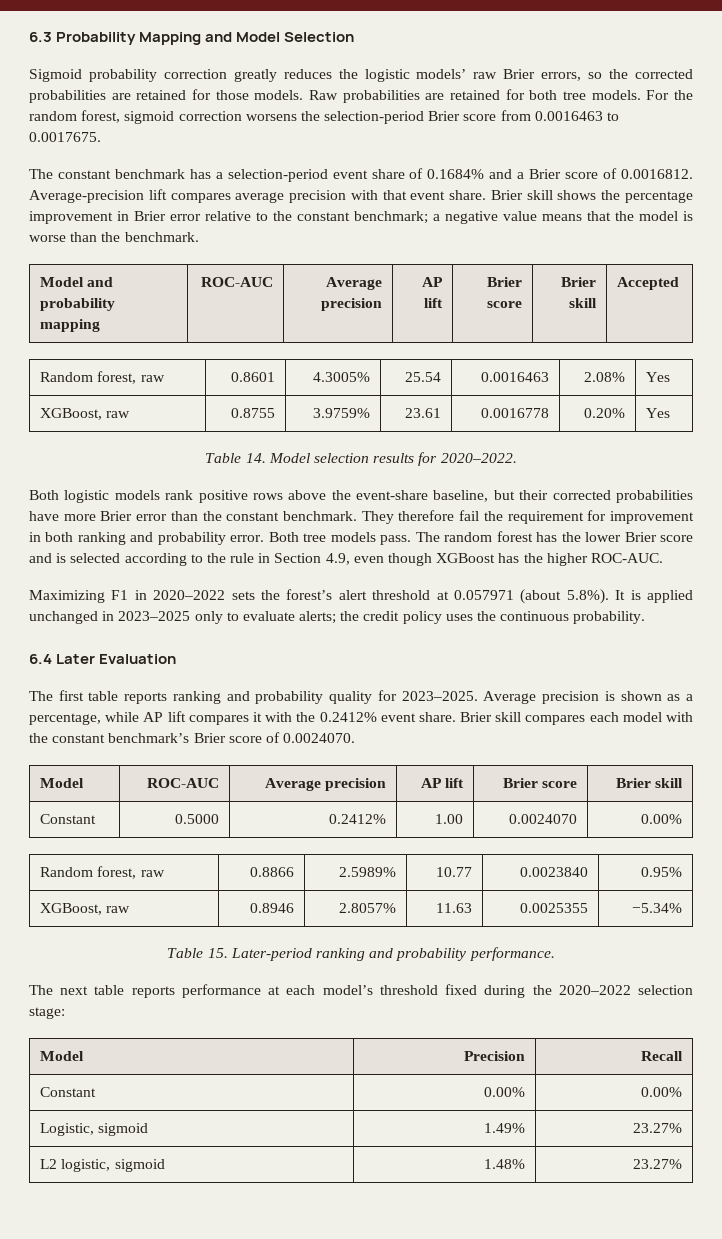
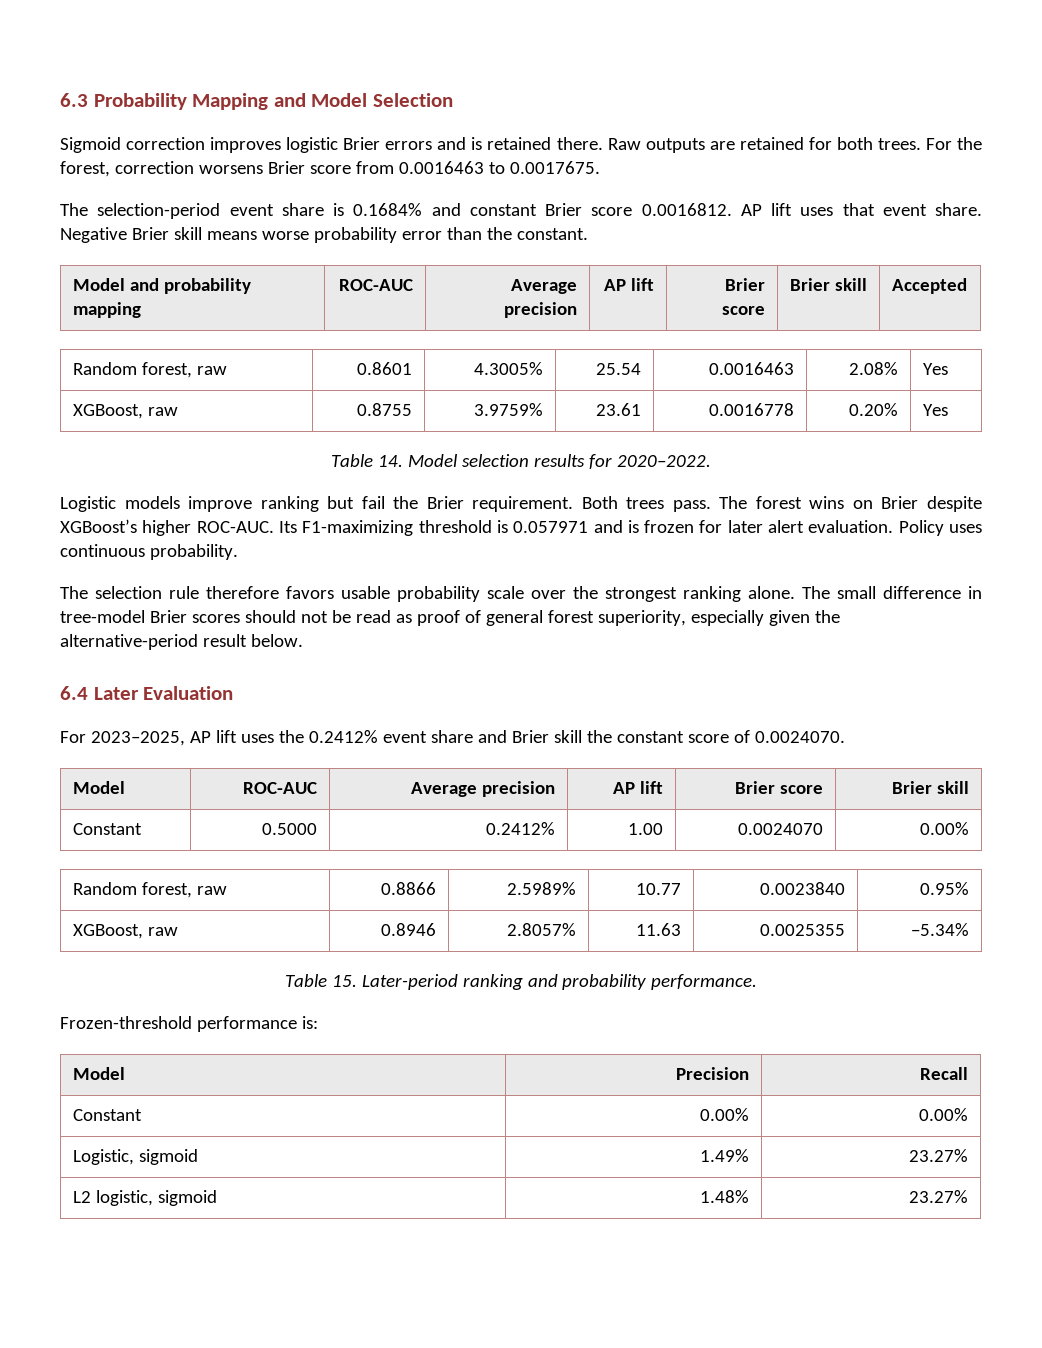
- Sigmoid probability correction greatly reduces the logistic models’ raw Brier errors, so the corrected probabilities are retained for those models. Raw probabilities are retained for both tree models. For the random forest, sigmoid correction worsens the selection-period Brier score from 0.0016463 to 0.0017675.
+ Sigmoid correction improves logistic Brier errors and is retained there. Raw outputs are retained for both trees. For the forest, correction worsens Brier score from 0.0016463 to 0.0017675.
- The constant benchmark has a selection-period event share of 0.1684% and a Brier score of 0.0016812. Average-precision lift compares average precision with that event share.
+ The selection-period event share is 0.1684% and constant Brier score 0.0016812. AP lift uses that event share.
- Brier skill shows the percentage improvement in Brier error relative to the constant benchmark; a negative value means that the model is worse than the benchmark.
+ Negative Brier skill means worse probability error than the constant.
- Both logistic models rank positive rows above the event-share baseline, but their corrected probabilities have more Brier error than the constant benchmark. They therefore fail the requirement for improvement in both ranking and probability error. Both tree models pass. The random forest has the lower Brier score and is selected according to the rule in Section 4.9, even though XGBoost has the higher ROC-AUC.
- Maximizing F1 in 2020–2022 sets the forest’s alert threshold at 0.057971 (about 5.8%). It is applied unchanged in 2023–2025 only to evaluate alerts; the credit policy uses the continuous probability.
+ Logistic models improve ranking but fail the Brier requirement. Both trees pass. The forest wins on Brier despite XGBoost’s higher ROC-AUC. Its F1-maximizing threshold is 0.057971 and is frozen for later alert evaluation. Policy uses continuous probability.
+ The selection rule therefore favors usable probability scale over the strongest ranking alone. The small difference in tree-model Brier scores should not be read as proof of general forest superiority, especially given the alternative-period result below.
  6.4 Later Evaluation
- The first table reports ranking and probability quality for 2023–2025. Average precision is shown as a percentage, while AP lift compares it with the 0.2412% event share. Brier skill compares each model with the constant benchmark’s Brier score of 0.0024070.
+ For 2023–2025, AP lift uses the 0.2412% event share and Brier skill the constant score of 0.0024070.
- The next table reports performance at each model’s threshold fixed during the 2020–2022 selection stage:
+ Frozen-threshold performance is:

